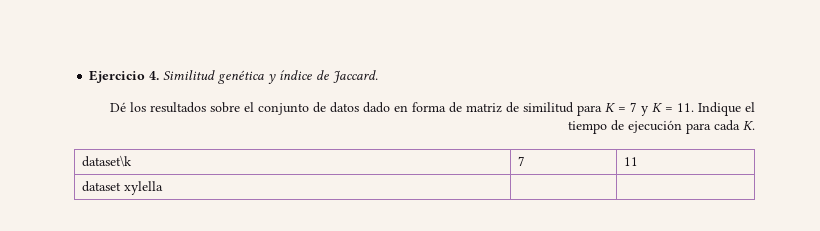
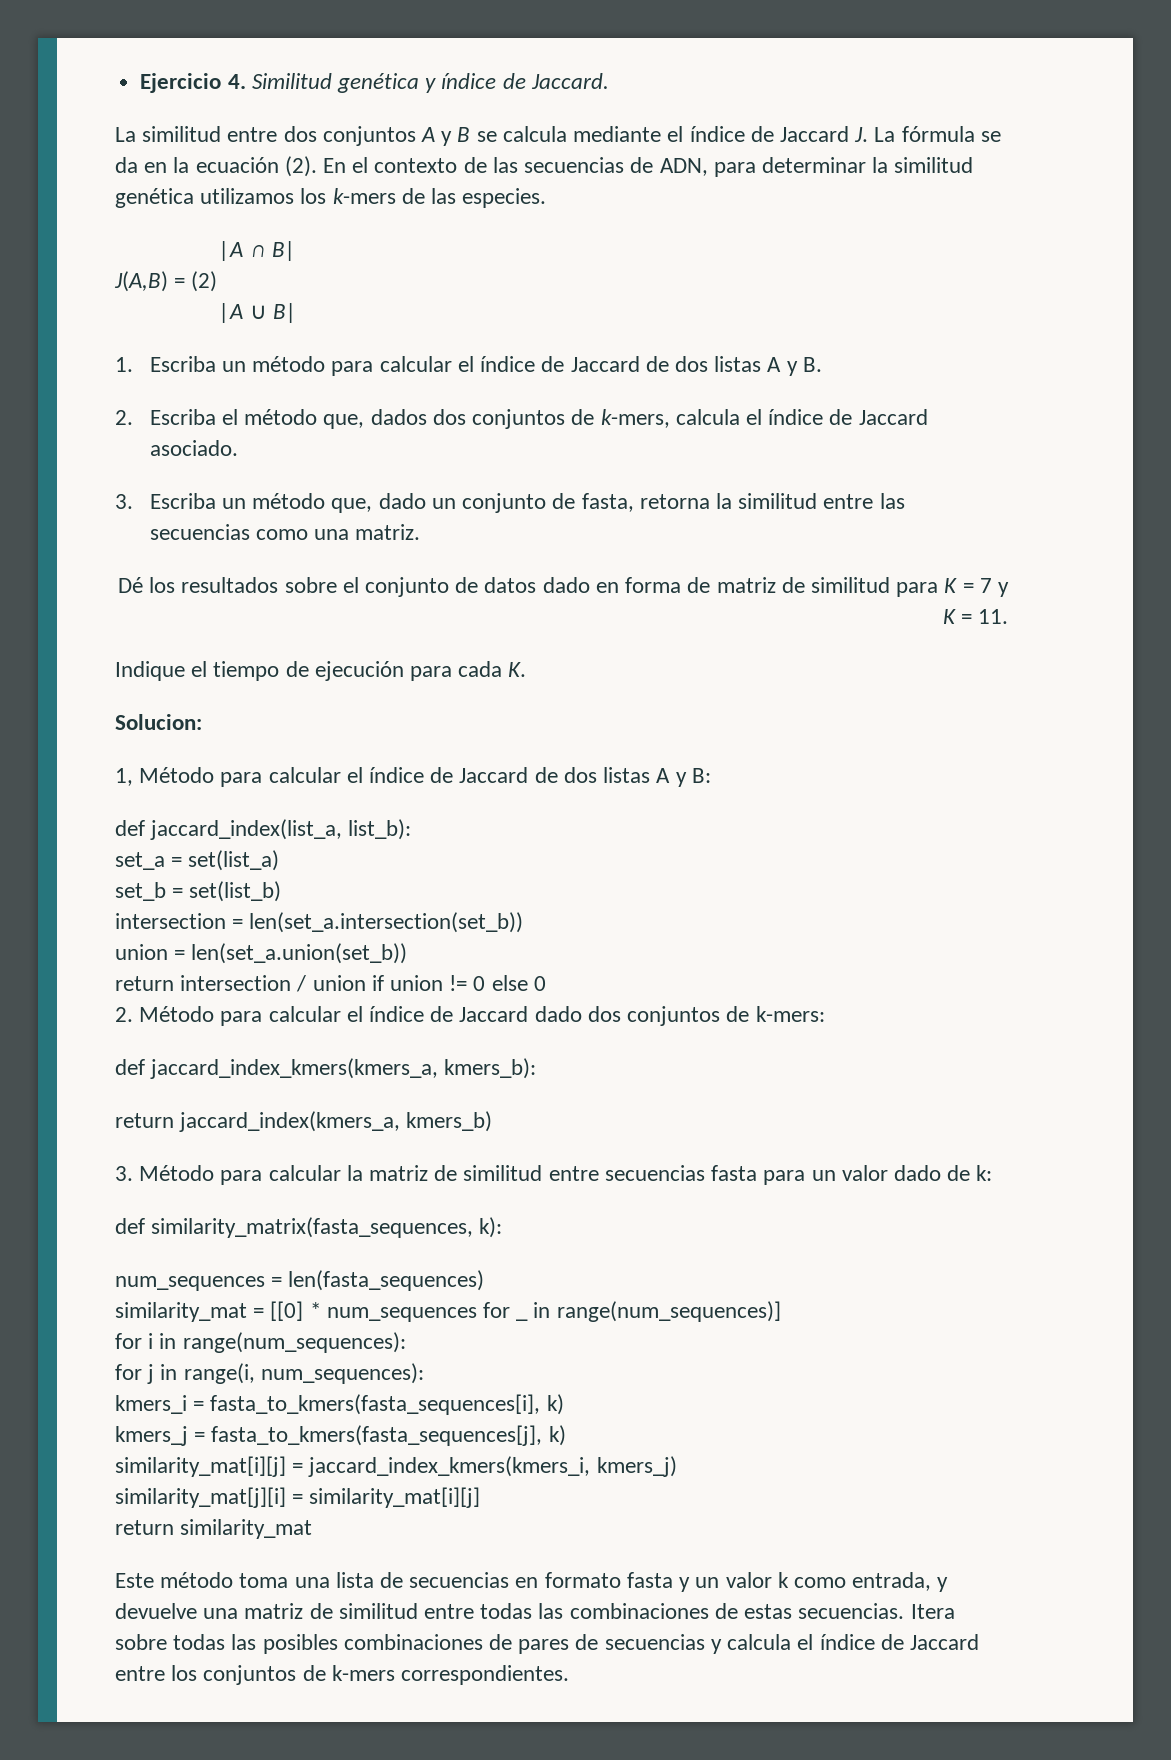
+ La similitud entre dos conjuntos A y B se calcula mediante el índice de Jaccard J. La fórmula se da en la ecuación (2). En el contexto de las secuencias de ADN, para determinar la similitud genética utilizamos los k-mers de las especies.
+ |A ∩ B|
+ J(A,B) = (2)
+ |A ∪ B|
+ 1. Escriba un método para calcular el índice de Jaccard de dos listas A y B.
+ 2. Escriba el método que, dados dos conjuntos de k-mers, calcula el índice de Jaccard asociado.
+ 3. Escriba un método que, dado un conjunto de fasta, retorna la similitud entre las secuencias como una matriz.
- Dé los resultados sobre el conjunto de datos dado en forma de matriz de similitud para K = 7 y K = 11. Indique el tiempo de ejecución para cada K.
+ Dé los resultados sobre el conjunto de datos dado en forma de matriz de similitud para K = 7 y K = 11.
+ Indique el tiempo de ejecución para cada K.
- dataset\k | 7 | 11
- dataset xylella | |
+ Solucion:
+ 1, Método para calcular el índice de Jaccard de dos listas A y B:
+ def jaccard_index(list_a, list_b):
+ set_a = set(list_a)
+ set_b = set(list_b)
+ intersection = len(set_a.intersection(set_b))
+ union = len(set_a.union(set_b))
+ return intersection / union if union != 0 else 0
+ 2. Método para calcular el índice de Jaccard dado dos conjuntos de k-mers:
+ def jaccard_index_kmers(kmers_a, kmers_b):
+ return jaccard_index(kmers_a, kmers_b)
+ 3. Método para calcular la matriz de similitud entre secuencias fasta para un valor dado de k:
+ def similarity_matrix(fasta_sequences, k):
+ num_sequences = len(fasta_sequences)
+ similarity_mat = [[0] * num_sequences for _ in range(num_sequences)]
+ for i in range(num_sequences):
+ for j in range(i, num_sequences):
+ kmers_i = fasta_to_kmers(fasta_sequences[i], k)
+ kmers_j = fasta_to_kmers(fasta_sequences[j], k)
+ similarity_mat[i][j] = jaccard_index_kmers(kmers_i, kmers_j)
+ similarity_mat[j][i] = similarity_mat[i][j]
+ return similarity_mat
+ Este método toma una lista de secuencias en formato fasta y un valor k como entrada, y devuelve una matriz de similitud entre todas las combinaciones de estas secuencias. Itera sobre todas las posibles combinaciones de pares de secuencias y calcula el índice de Jaccard entre los conjuntos de k-mers correspondientes.

